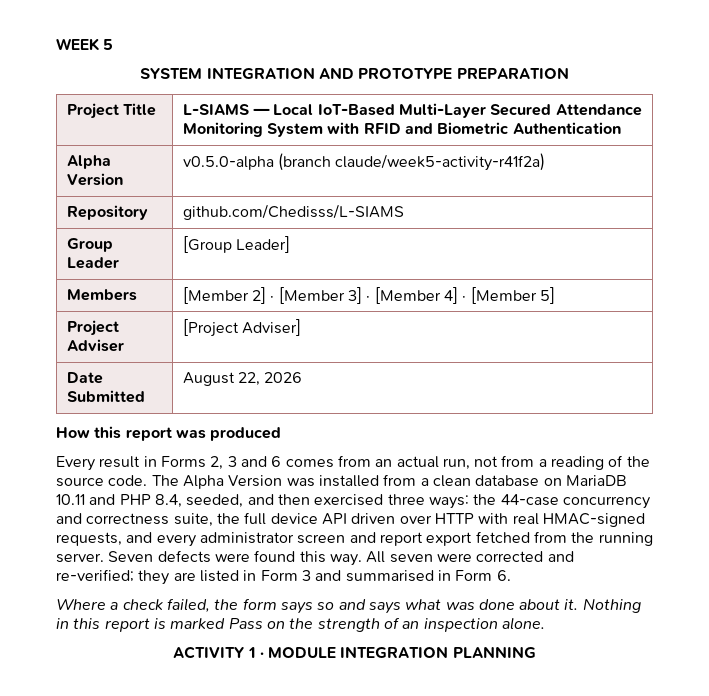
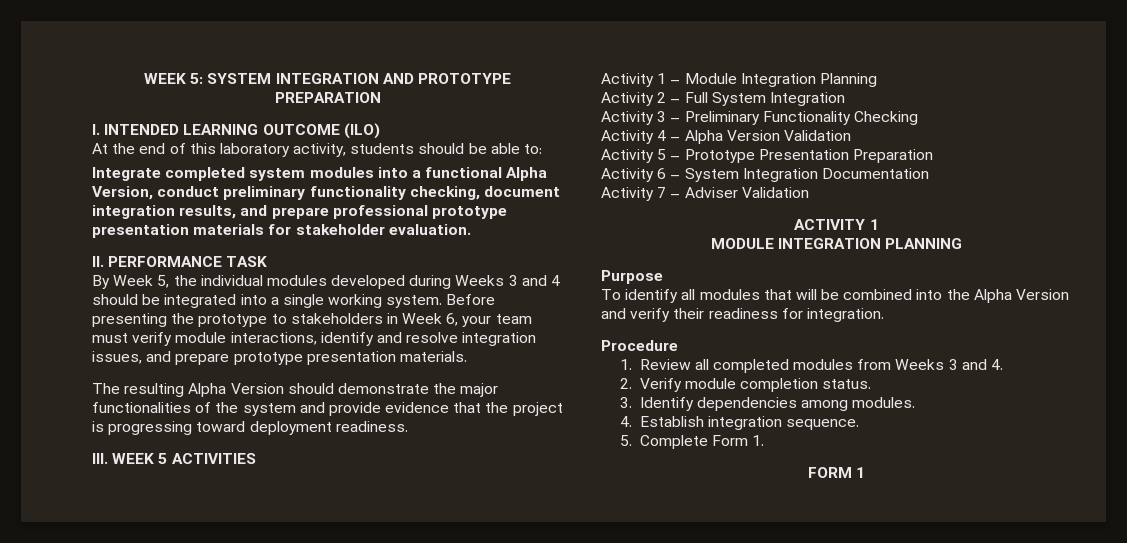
- WEEK 5
- SYSTEM INTEGRATION AND PROTOTYPE PREPARATION
+ WEEK 5: SYSTEM INTEGRATION AND PROTOTYPE PREPARATION
- Project Title | L-SIAMS — Local IoT-Based Multi-Layer Secured Attendance Monitoring System with RFID and Biometric Authentication
- Alpha Version | v0.5.0-alpha (branch claude/week5-activity-r41f2a)
- Repository | github.com/Chedisss/L-SIAMS
- Group Leader | [Group Leader]
- Members | [Member 2] · [Member 3] · [Member 4] · [Member 5]
- Project Adviser | [Project Adviser]
- Date Submitted | August 22, 2026
- How this report was produced
- Every result in Forms 2, 3 and 6 comes from an actual run, not from a reading of the source code. The Alpha Version was installed from a clean database on MariaDB 10.11 and PHP 8.4, seeded, and then exercised three ways: the 44-case concurrency and correctness suite, the full device API driven over HTTP with real HMAC-signed requests, and every administrator screen and report export fetched from the running server. Seven defects were found this way. All seven were corrected and re-verified; they are listed in Form 3 and summarised in Form 6.
- Where a check failed, the form says so and says what was done about it. Nothing in this report is marked Pass on the strength of an inspection alone.
+ I. INTENDED LEARNING OUTCOME (ILO)
+ At the end of this laboratory activity, students should be able to:
+ Integrate completed system modules into a functional Alpha Version, conduct preliminary functionality checking, document integration results, and prepare professional prototype presentation materials for stakeholder evaluation.
+ II. PERFORMANCE TASK
+ By Week 5, the individual modules developed during Weeks 3 and 4 should be integrated into a single working system. Before presenting the prototype to stakeholders in Week 6, your team must verify module interactions, identify and resolve integration issues, and prepare prototype presentation materials.
+ The resulting Alpha Version should demonstrate the major functionalities of the system and provide evidence that the project is progressing toward deployment readiness.
+ III. WEEK 5 ACTIVITIES
+ Activity 1 – Module Integration Planning
+ Activity 2 – Full System Integration
+ Activity 3 – Preliminary Functionality Checking
+ Activity 4 – Alpha Version Validation
+ Activity 5 – Prototype Presentation Preparation
+ Activity 6 – System Integration Documentation
+ Activity 7 – Adviser Validation
- ACTIVITY 1 · MODULE INTEGRATION PLANNING
+ ACTIVITY 1
+ MODULE INTEGRATION PLANNING
+ Purpose
+ To identify all modules that will be combined into the Alpha Version and verify their readiness for integration.
+ Procedure
+ 1. Review all completed modules from Weeks 3 and 4.
+ 2. Verify module completion status.
+ 3. Identify dependencies among modules.
+ 4. Establish integration sequence.
+ 5. Complete Form 1.
+ FORM 1

